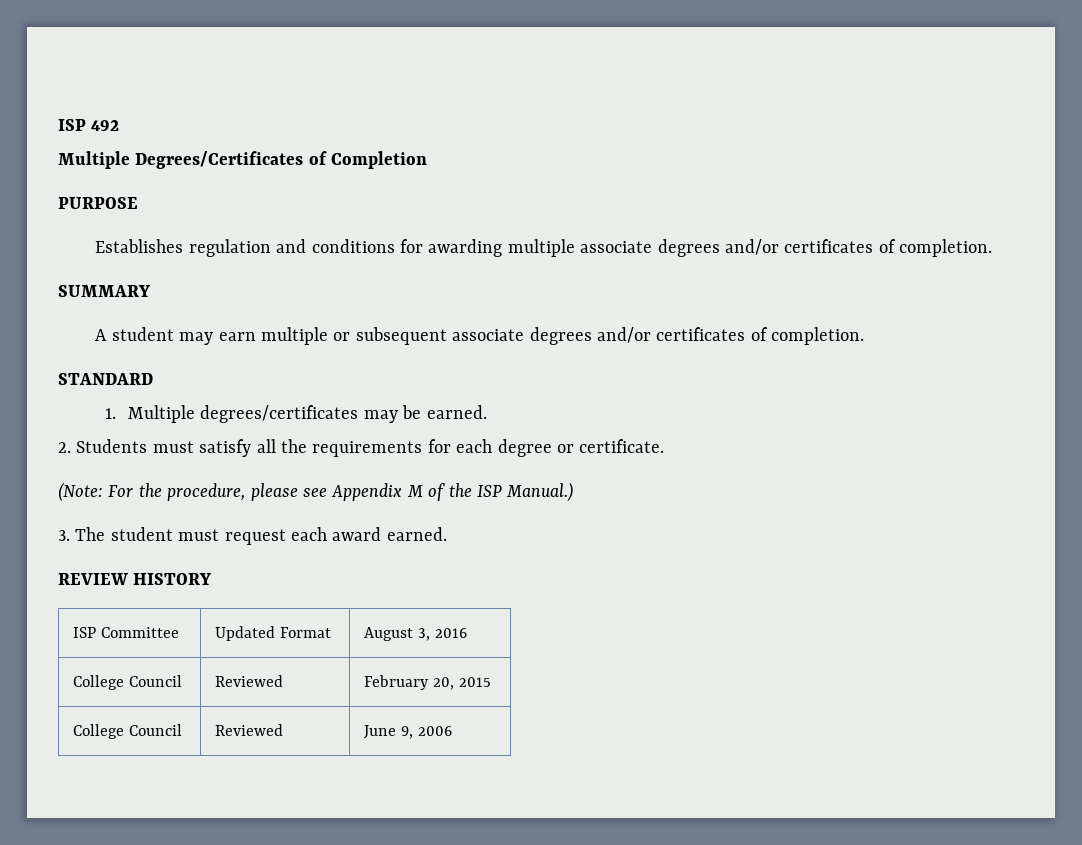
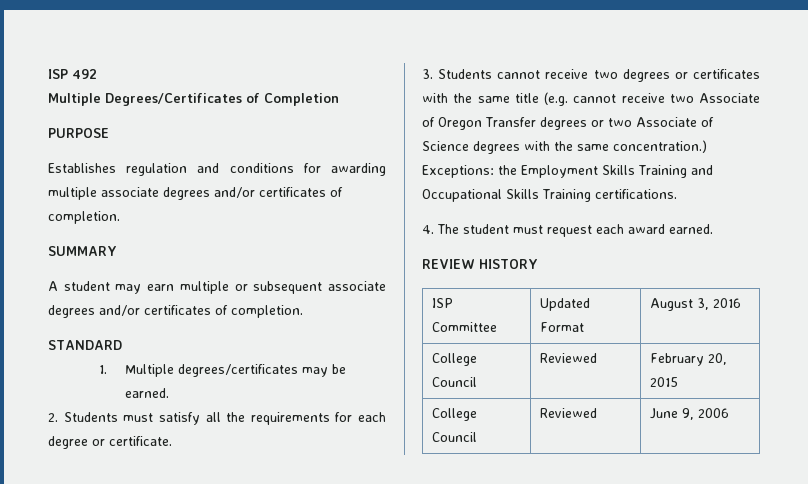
- (Note: For the procedure, please see Appendix M of the ISP Manual.)
- 3. The student must request each award earned.
+ 3. Students cannot receive two degrees or certificates with the same title (e.g. cannot receive two Associate of Oregon Transfer degrees or two Associate of Science degrees with the same concentration.) Exceptions: the Employment Skills Training and Occupational Skills Training certifications.
+ 4. The student must request each award earned.

